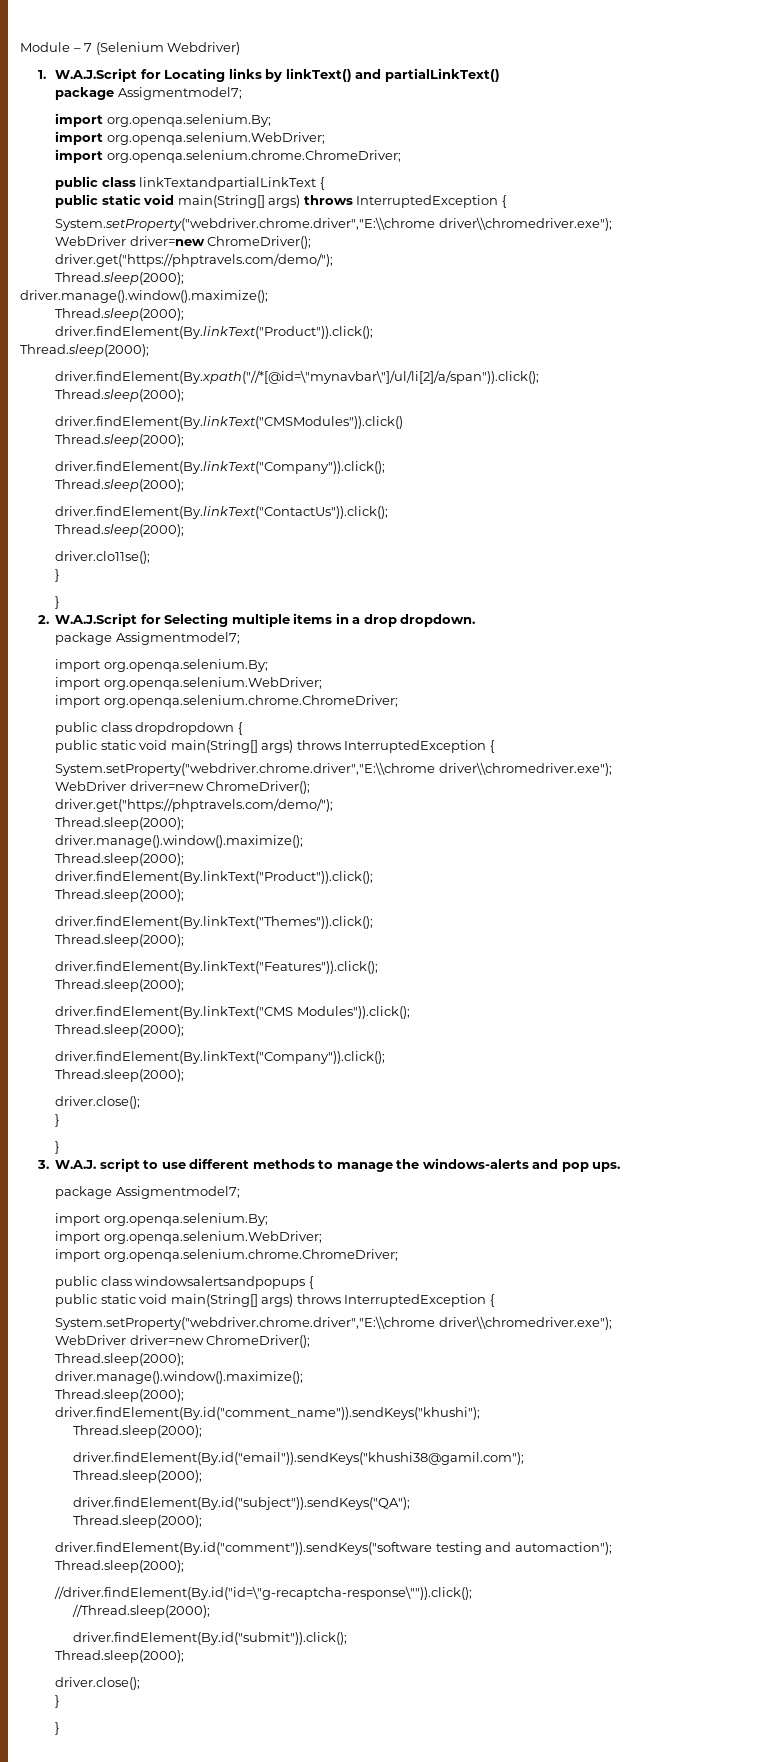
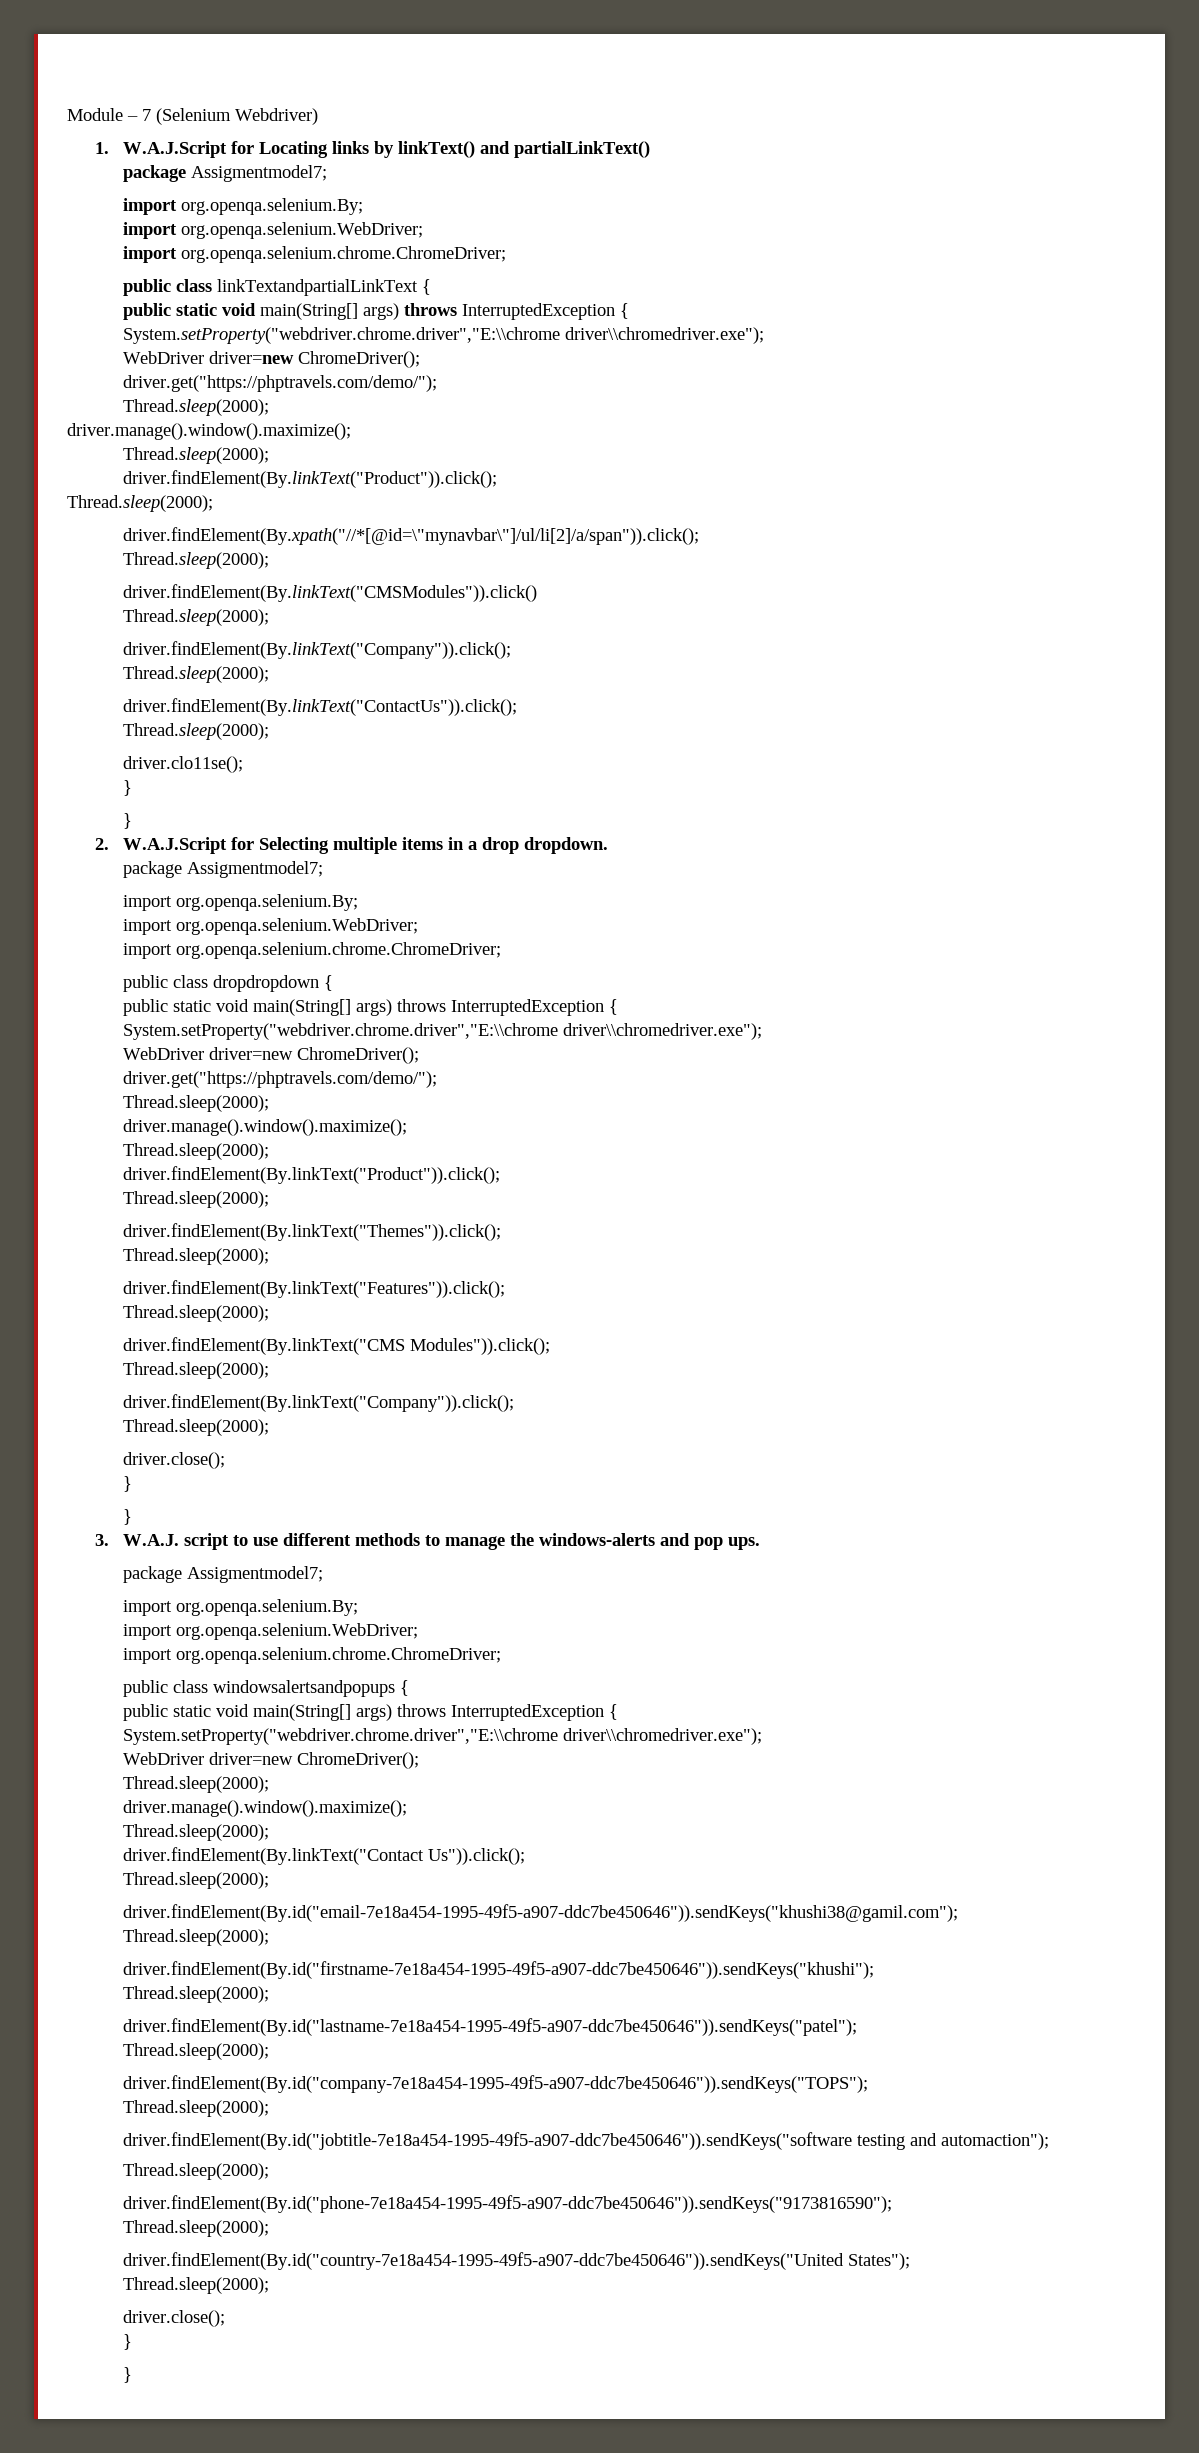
- driver.findElement(By.id("comment_name")).sendKeys("khushi");
+ driver.findElement(By.linkText("Contact Us")).click();
  Thread.sleep(2000);
- driver.findElement(By.id("email")).sendKeys("khushi38@gamil.com");
+ driver.findElement(By.id("email-7e18a454-1995-49f5-a907-ddc7be450646")).sendKeys("khushi38@gamil.com");
  Thread.sleep(2000);
- driver.findElement(By.id("subject")).sendKeys("QA");
+ driver.findElement(By.id("firstname-7e18a454-1995-49f5-a907-ddc7be450646")).sendKeys("khushi");
  Thread.sleep(2000);
- driver.findElement(By.id("comment")).sendKeys("software testing and automaction");
+ driver.findElement(By.id("lastname-7e18a454-1995-49f5-a907-ddc7be450646")).sendKeys("patel");
+ Thread.sleep(2000);
+ driver.findElement(By.id("company-7e18a454-1995-49f5-a907-ddc7be450646")).sendKeys("TOPS");
+ Thread.sleep(2000);
+ driver.findElement(By.id("jobtitle-7e18a454-1995-49f5-a907-ddc7be450646")).sendKeys("software testing and automaction");
- //driver.findElement(By.id("id=\"g-recaptcha-response\"")).click();
- //Thread.sleep(2000);
- driver.findElement(By.id("submit")).click();
+ driver.findElement(By.id("phone-7e18a454-1995-49f5-a907-ddc7be450646")).sendKeys("9173816590");
+ Thread.sleep(2000);
+ driver.findElement(By.id("country-7e18a454-1995-49f5-a907-ddc7be450646")).sendKeys("United States");

